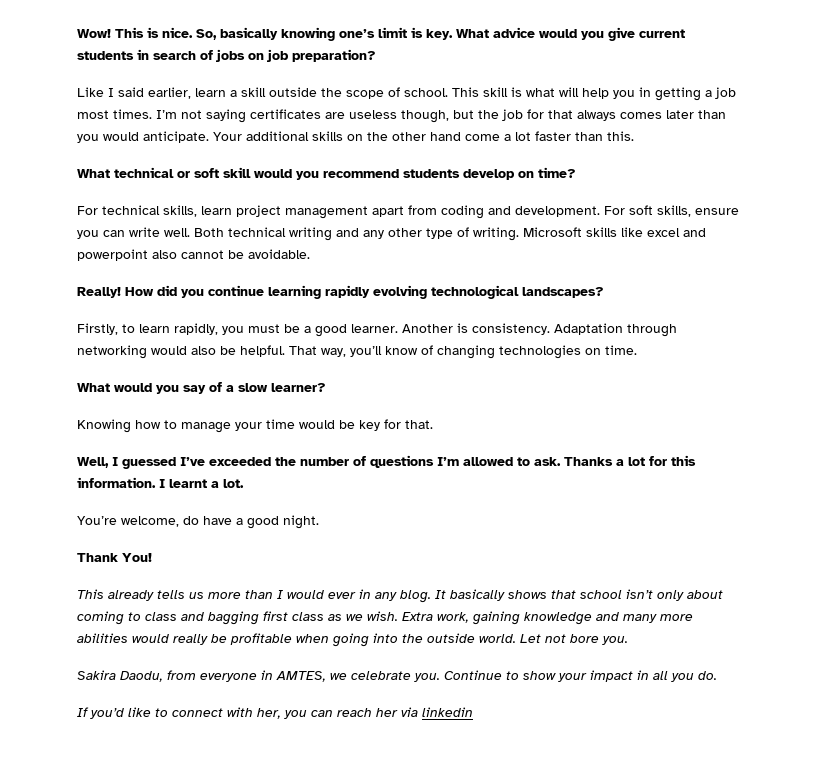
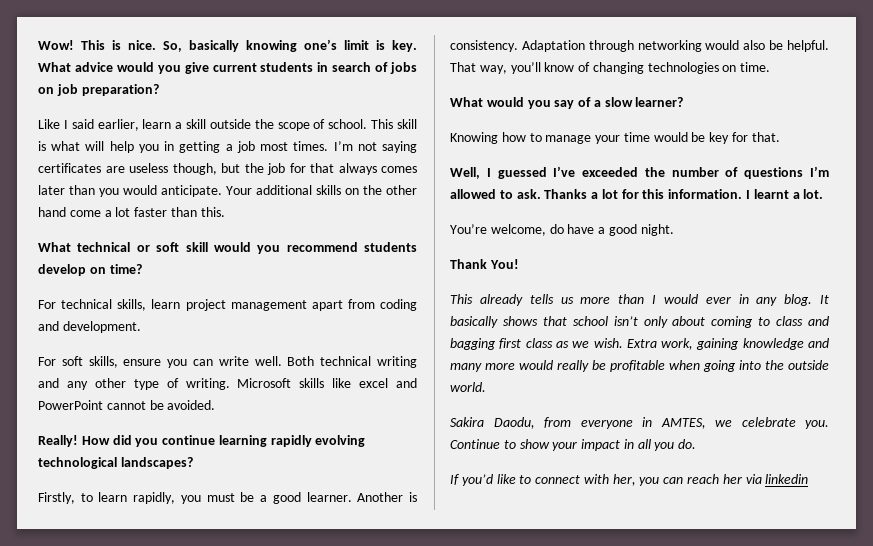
- For technical skills, learn project management apart from coding and development. For soft skills, ensure you can write well.
+ For technical skills, learn project management apart from coding and development.
+ For soft skills, ensure you can write well.
- Microsoft skills like excel and powerpoint also cannot be avoidable.
+ Microsoft skills like excel and PowerPoint cannot be avoided.
- Extra work, gaining knowledge and many more abilities would really be profitable when going into the outside world. Let not bore you.
+ Extra work, gaining knowledge and many more would really be profitable when going into the outside world.

